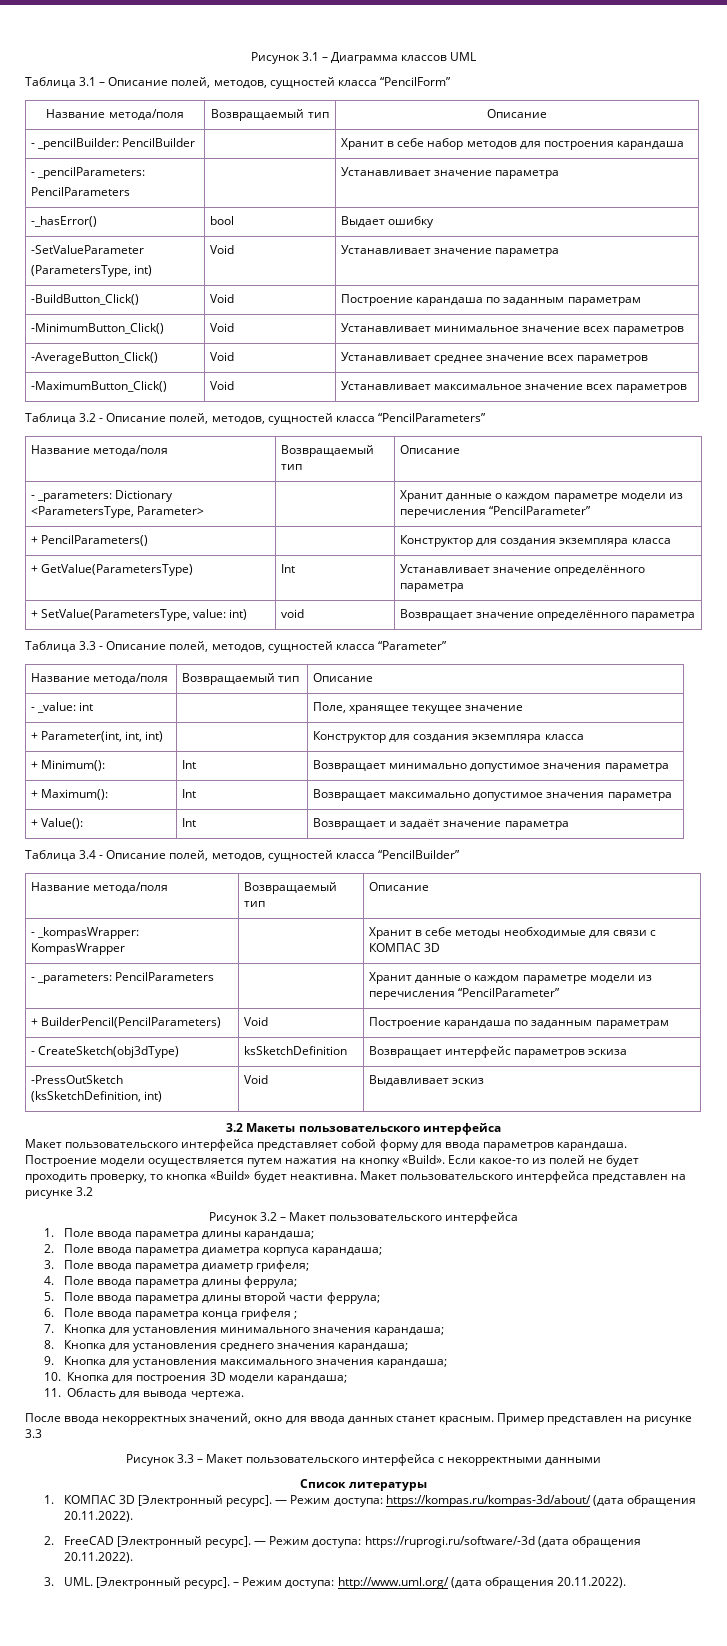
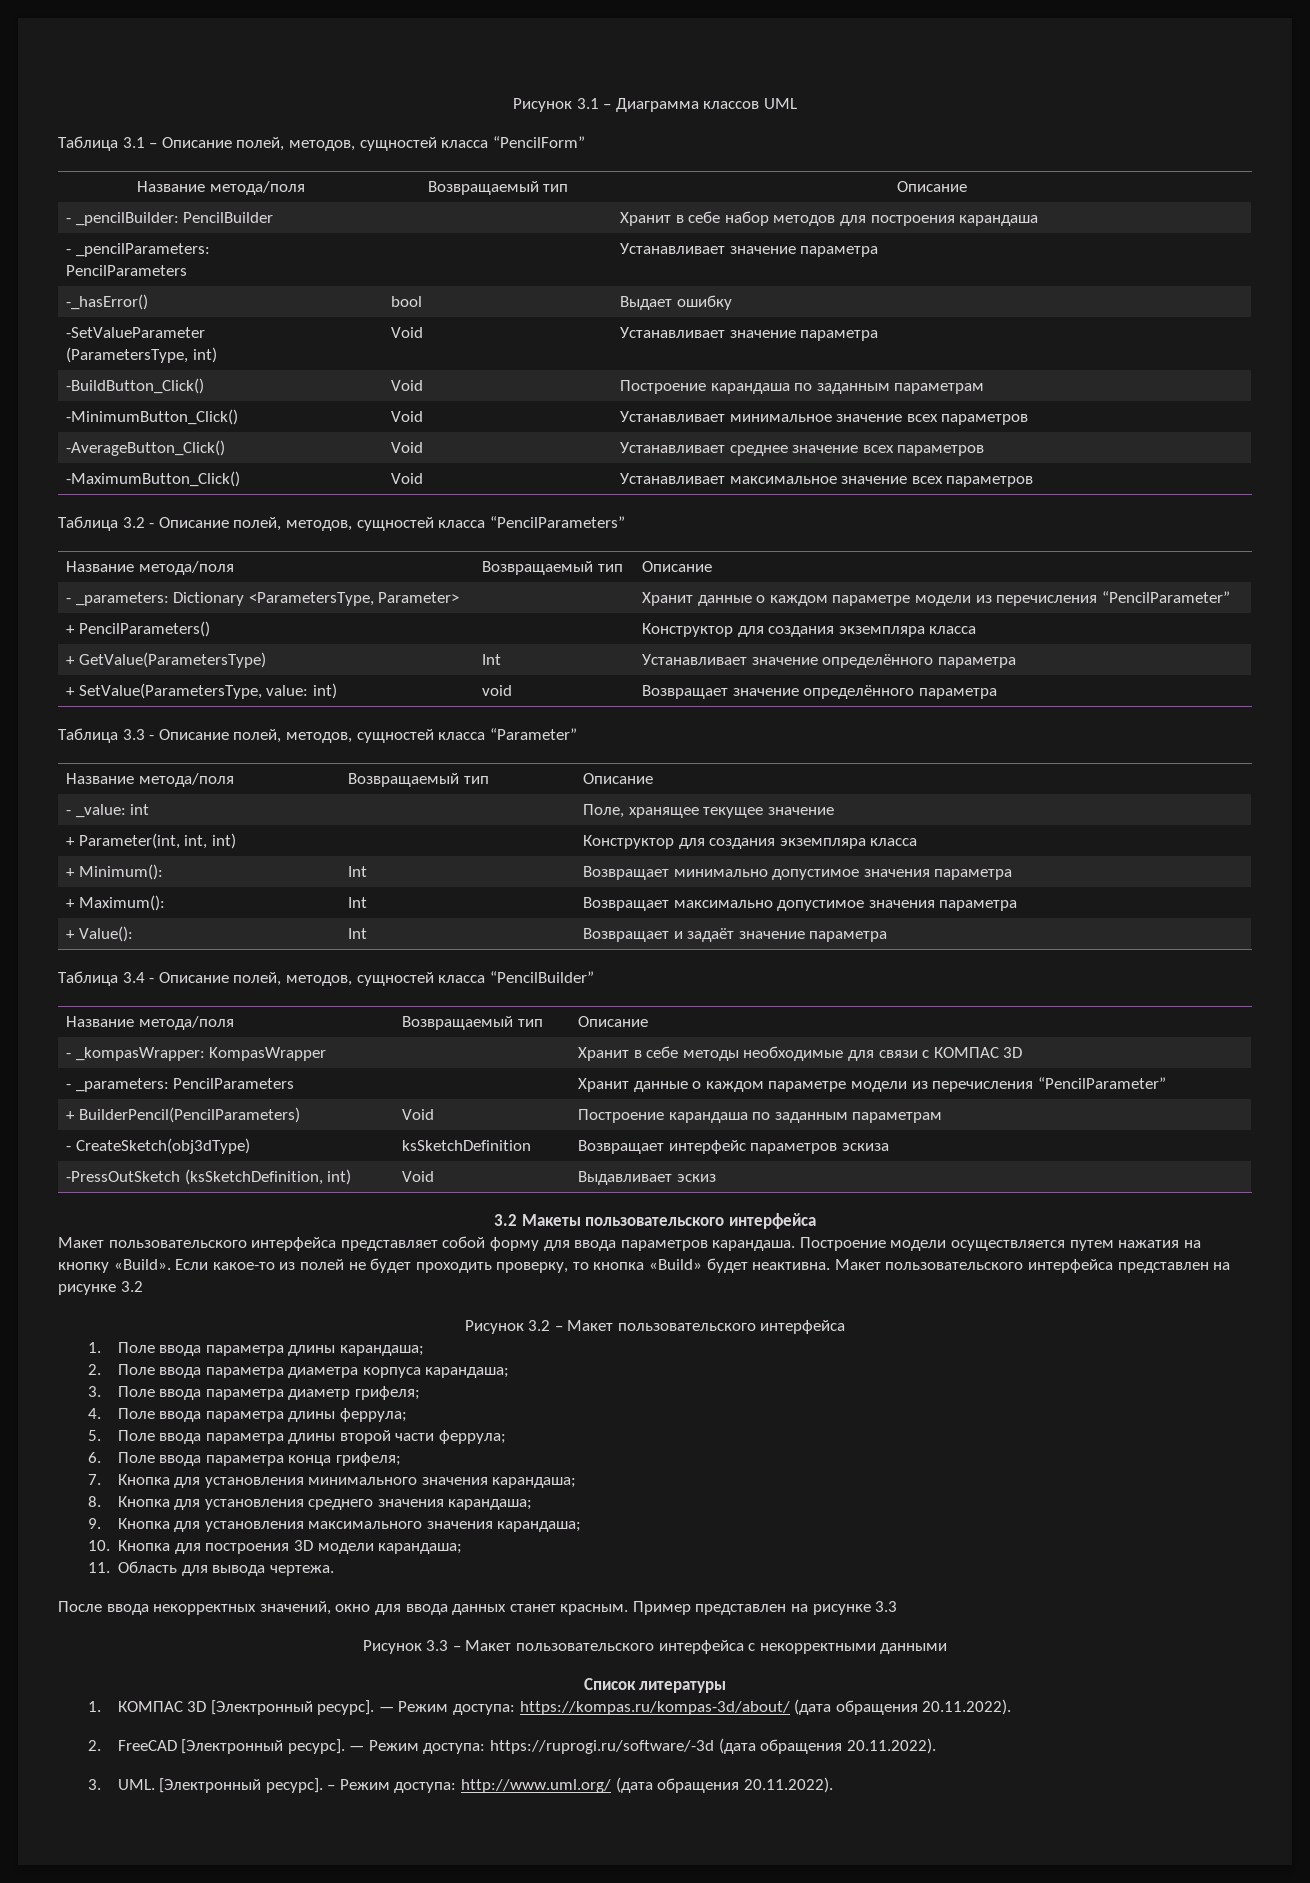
- 6. Поле ввода параметра конца грифеля ;
+ 6. Поле ввода параметра конца грифеля;

